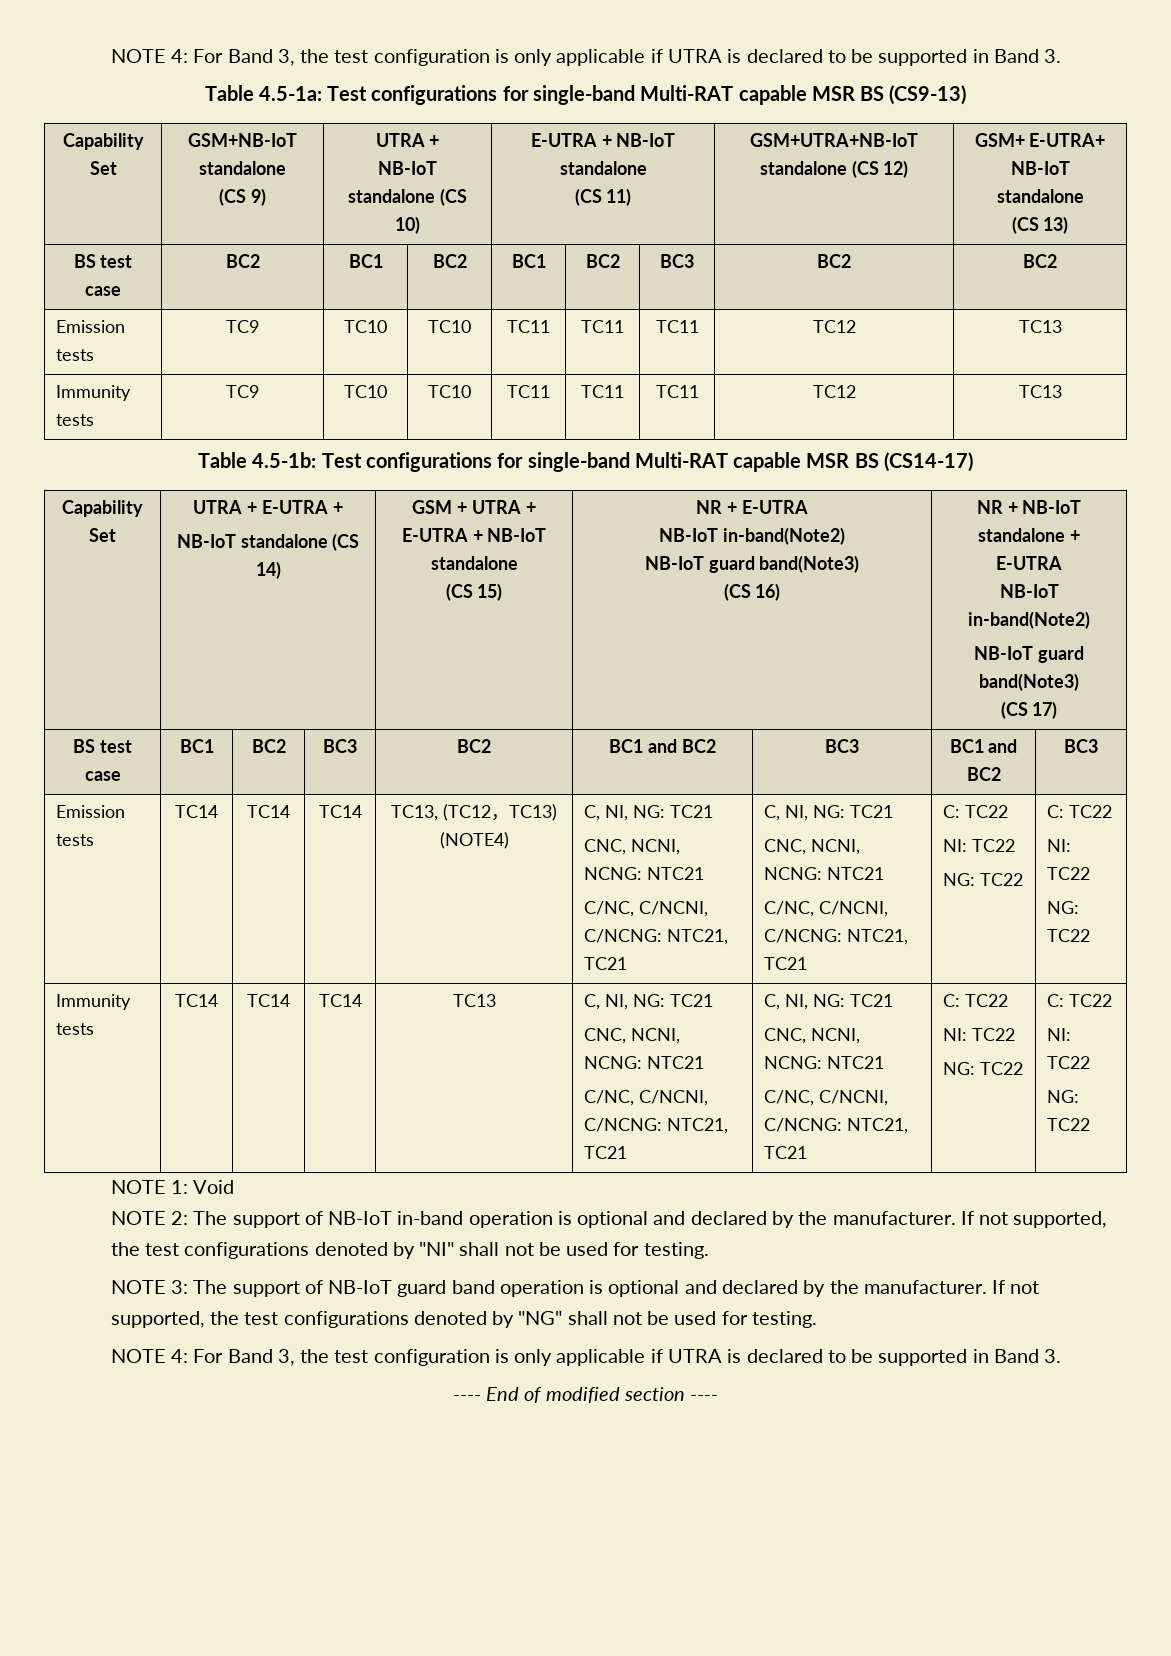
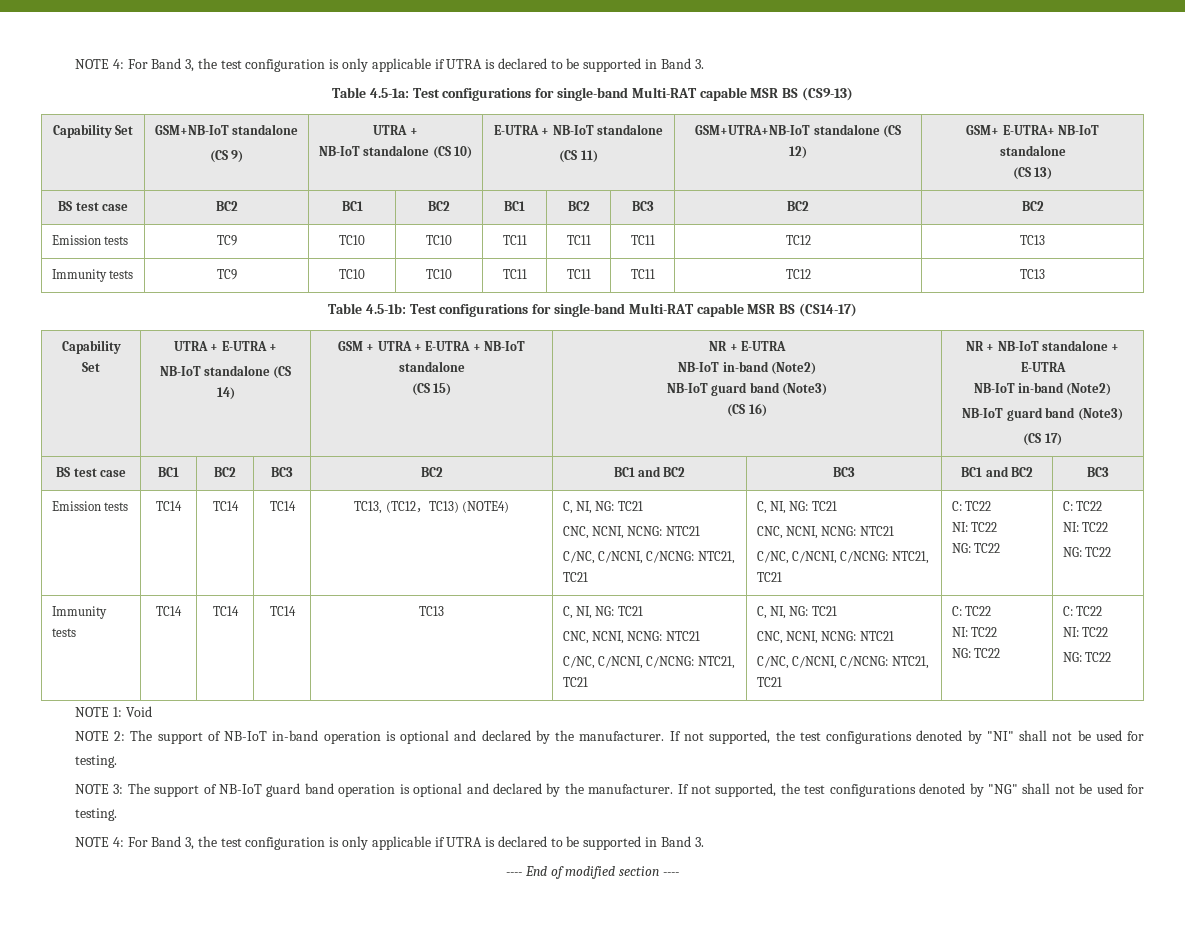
  NR + E-UTRA
- NB-IoT in-band(Note2)
- NB-IoT guard band(Note3)
+ NB-IoT in-band (Note2)
+ NB-IoT guard band (Note3)
  NR + NB-IoT standalone + E-UTRA
- NB-IoT in-band(Note2)
- NB-IoT guard band(Note3)
+ NB-IoT in-band (Note2)
+ NB-IoT guard band (Note3)

